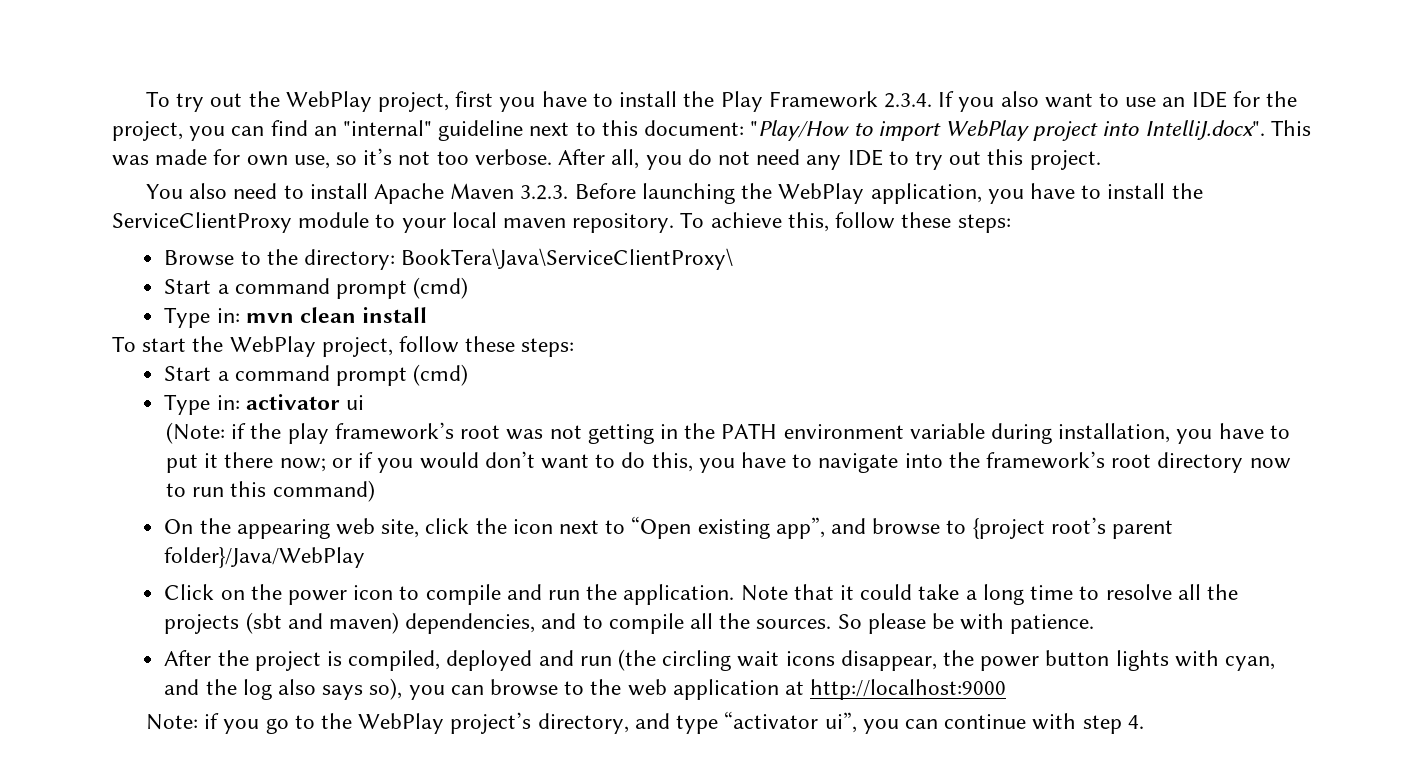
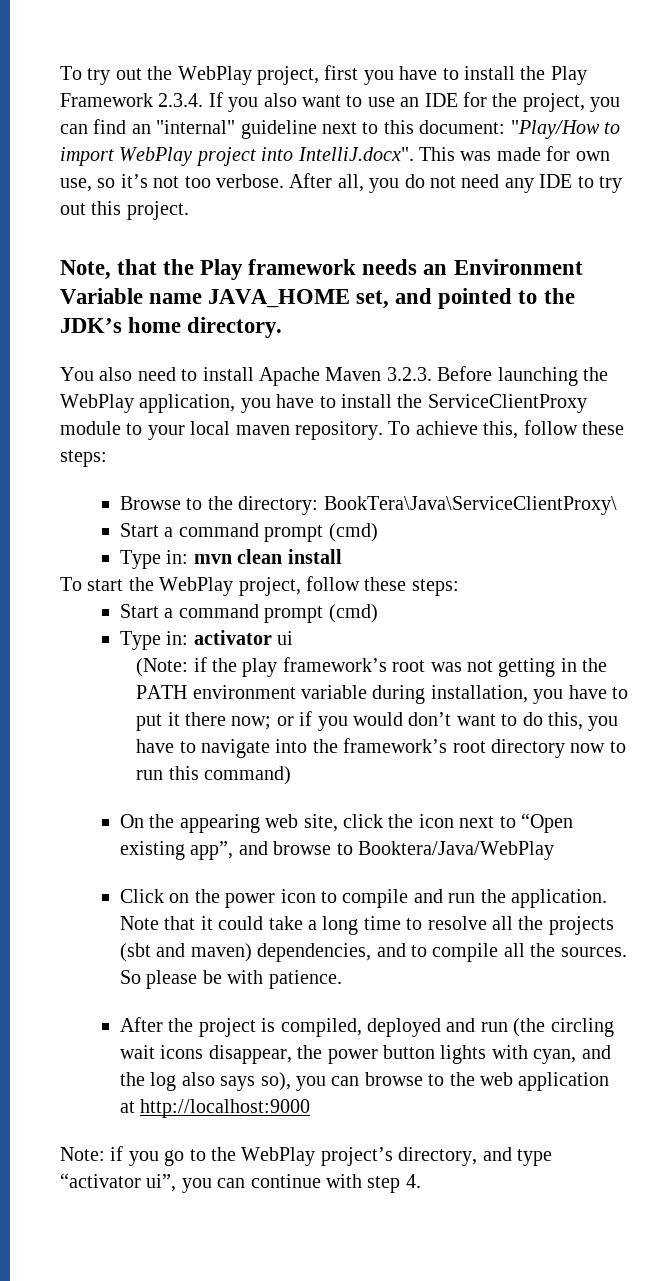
+ Note, that the Play framework needs an Environment Variable name JAVA_HOME set, and pointed to the JDK’s home directory.
- On the appearing web site, click the icon next to “Open existing app”, and browse to {project root’s parent folder}/Java/WebPlay
+ On the appearing web site, click the icon next to “Open existing app”, and browse to Booktera/Java/WebPlay

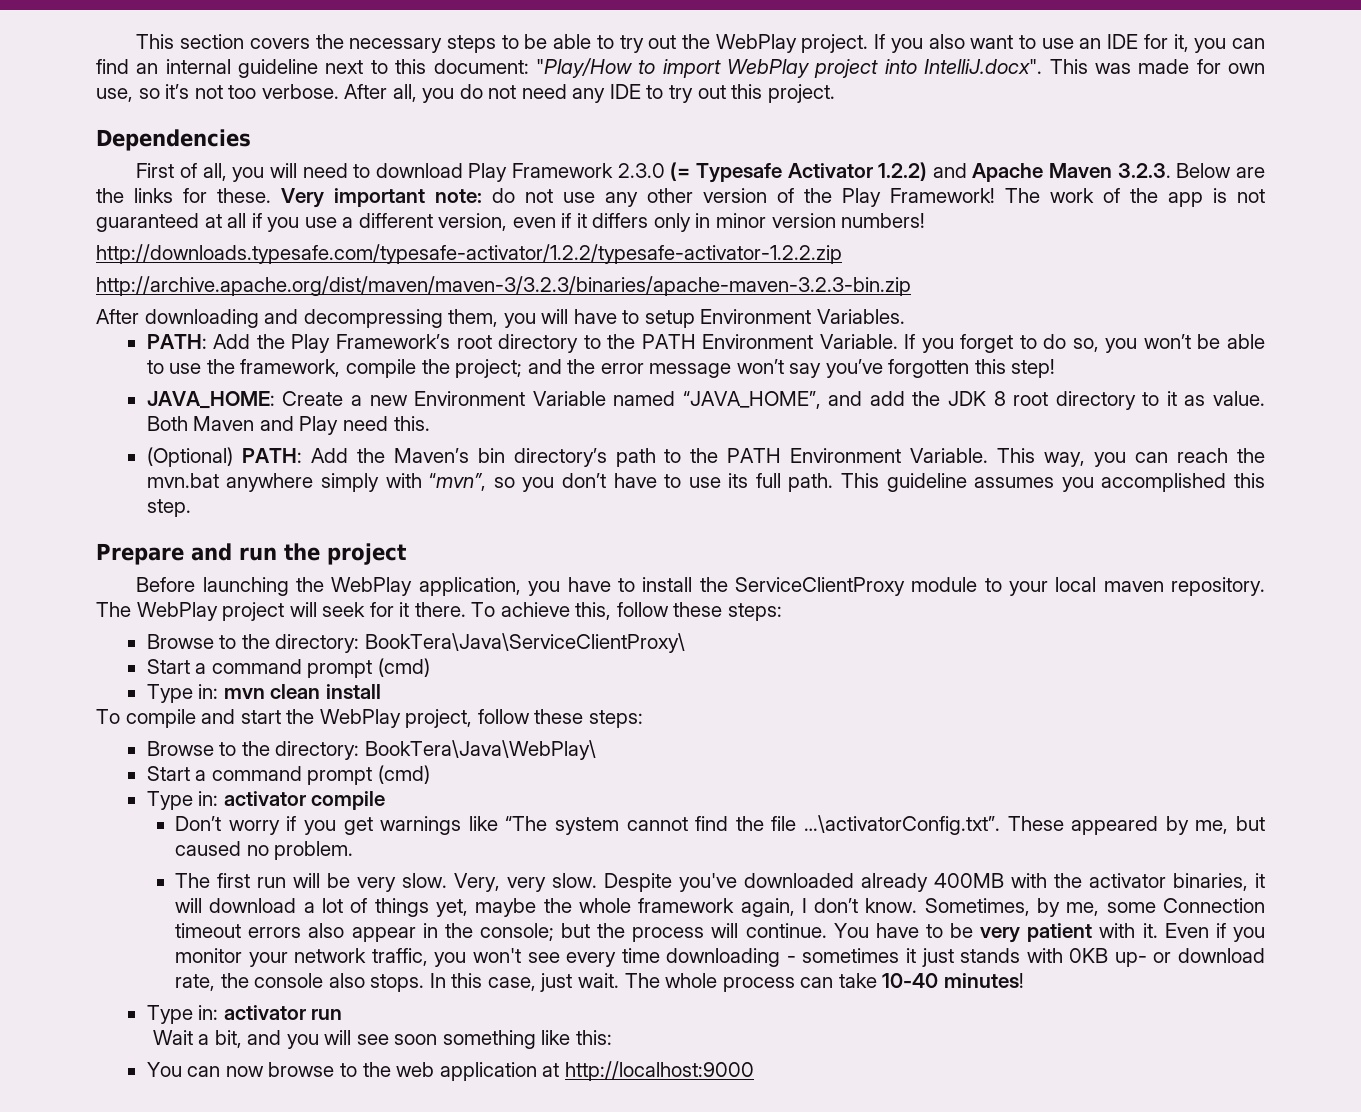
- To try out the WebPlay project, first you have to install the Play Framework 2.3.4. If you also want to use an IDE for the project, you can find an "internal" guideline next to this document: "Play/How to import WebPlay project into IntelliJ.docx". This was made for own use, so it’s not too verbose.
+ This section covers the necessary steps to be able to try out the WebPlay project. If you also want to use an IDE for it, you can find an internal guideline next to this document: "Play/How to import WebPlay project into IntelliJ.docx". This was made for own use, so it’s not too verbose.
- Note, that the Play framework needs an Environment Variable name JAVA_HOME set, and pointed to the JDK’s home directory.
- You also need to install Apache Maven 3.2.3. Before launching the WebPlay application, you have to install the ServiceClientProxy module to your local maven repository.
+ Dependencies
+ First of all, you will need to download Play Framework 2.3.0 (= Typesafe Activator 1.2.2) and Apache Maven 3.2.3. Below are the links for these. Very important note: do not use any other version of the Play Framework! The work of the app is not guaranteed at all if you use a different version, even if it differs only in minor version numbers!
+ http://downloads.typesafe.com/typesafe-activator/1.2.2/typesafe-activator-1.2.2.zip
+ http://archive.apache.org/dist/maven/maven-3/3.2.3/binaries/apache-maven-3.2.3-bin.zip
+ After downloading and decompressing them, you will have to setup Environment Variables.
+ PATH: Add the Play Framework’s root directory to the PATH Environment Variable. If you forget to do so, you won’t be able to use the framework, compile the project; and the error message won’t say you’ve forgotten this step!
+ JAVA_HOME: Create a new Environment Variable named “JAVA_HOME”, and add the JDK 8 root directory to it as value. Both Maven and Play need this.
+ (Optional) PATH: Add the Maven’s bin directory’s path to the PATH Environment Variable. This way, you can reach the mvn.bat anywhere simply with “mvn”, so you don’t have to use its full path. This guideline assumes you accomplished this step.
+ Prepare and run the project
+ Before launching the WebPlay application, you have to install the ServiceClientProxy module to your local maven repository.
+ The WebPlay project will seek for it there.
- To start the WebPlay project, follow these steps:
+ To compile and start the WebPlay project, follow these steps:
+ Browse to the directory: BookTera\Java\WebPlay\
- Type in: activator ui
- (Note: if the play framework’s root was not getting in the PATH environment variable during installation, you have to put it there now; or if you would don’t want to do this, you have to navigate into the framework’s root directory now to run this command)
- On the appearing web site, click the icon next to “Open existing app”, and browse to Booktera/Java/WebPlay
- Click on the power icon to compile and run the application. Note that it could take a long time to resolve all the projects (sbt and maven) dependencies, and to compile all the sources. So please be with patience.
- After the project is compiled, deployed and run (the circling wait icons disappear, the power button lights with cyan, and the log also says so), you can browse to the web application at http://localhost:9000
+ Type in: activator compile
+ Don’t worry if you get warnings like “The system cannot find the file …\activatorConfig.txt”. These appeared by me, but caused no problem.
+ The first run will be very slow. Very, very slow. Despite you've downloaded already 400MB with the activator binaries, it will download a lot of things yet, maybe the whole framework again, I don’t know. Sometimes, by me, some Connection timeout errors also appear in the console; but the process will continue. You have to be very patient with it. Even if you monitor your network traffic, you won't see every time downloading - sometimes it just stands with 0KB up- or download rate, the console also stops. In this case, just wait. The whole process can take 10-40 minutes!
+ Type in: activator run
+ Wait a bit, and you will see soon something like this:
+ You can now browse to the web application at http://localhost:9000
- Note: if you go to the WebPlay project’s directory, and type “activator ui”, you can continue with step 4.

